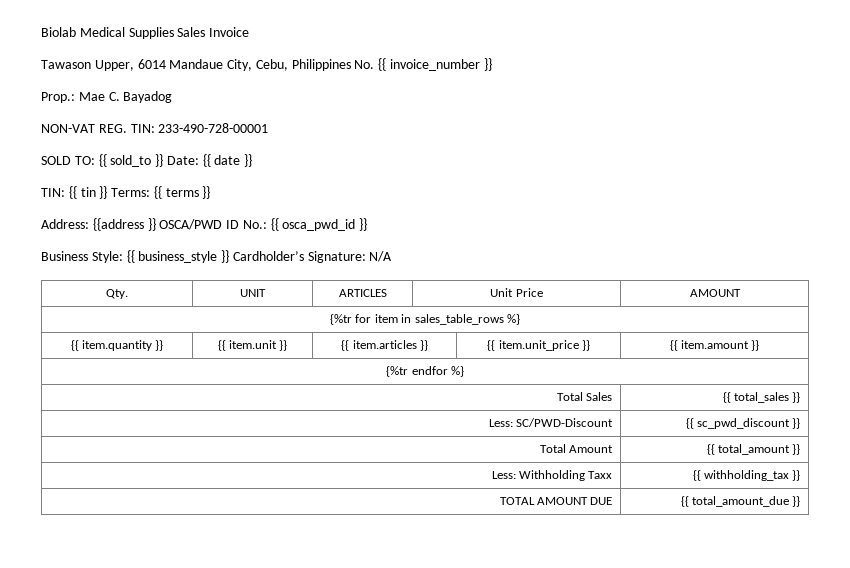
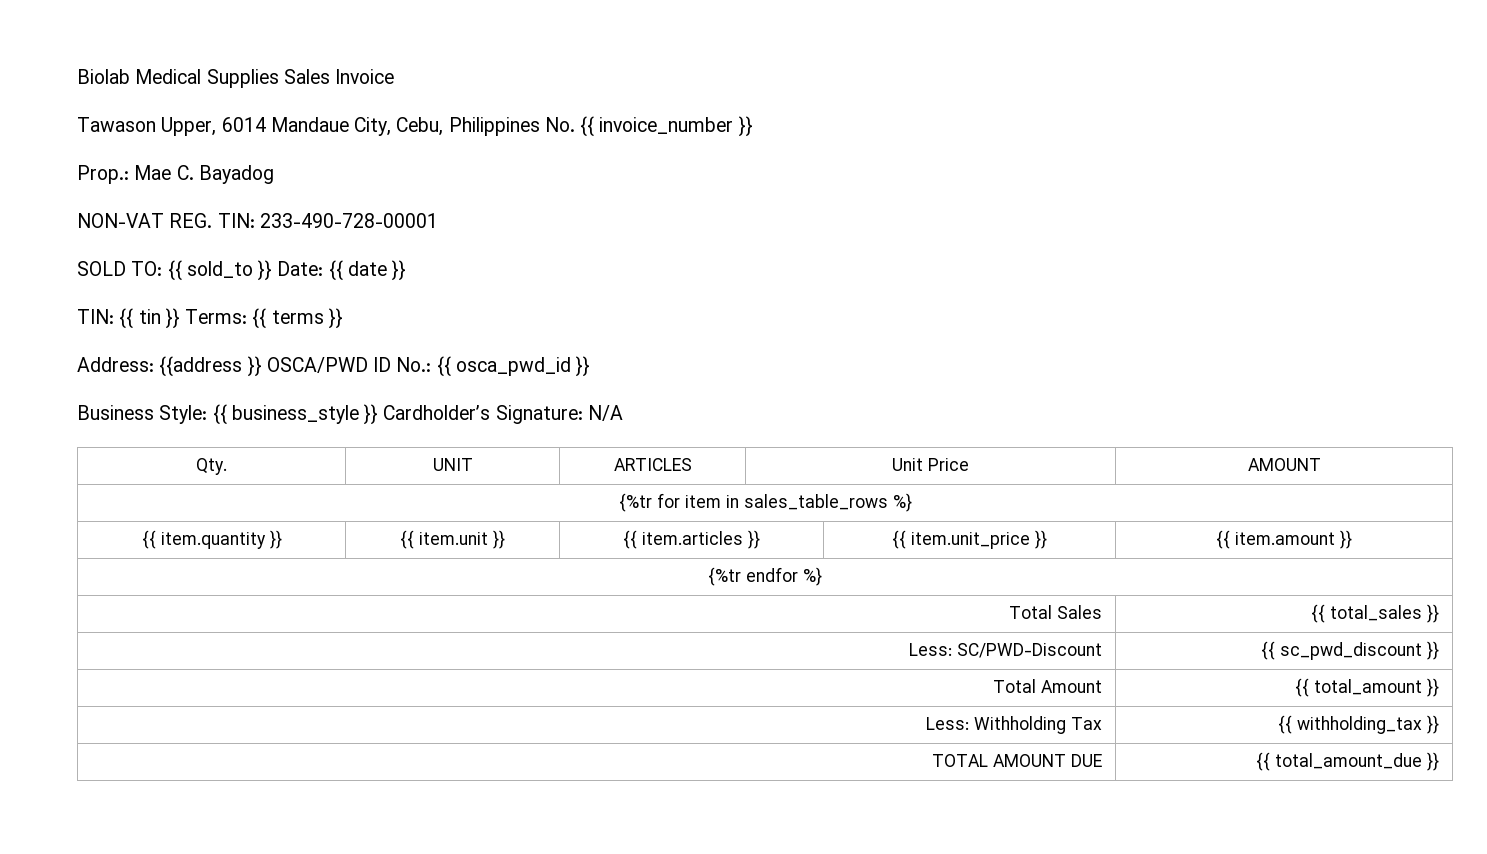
- Less: Withholding Taxx | {{ withholding_tax }}
+ Less: Withholding Tax | {{ withholding_tax }}

